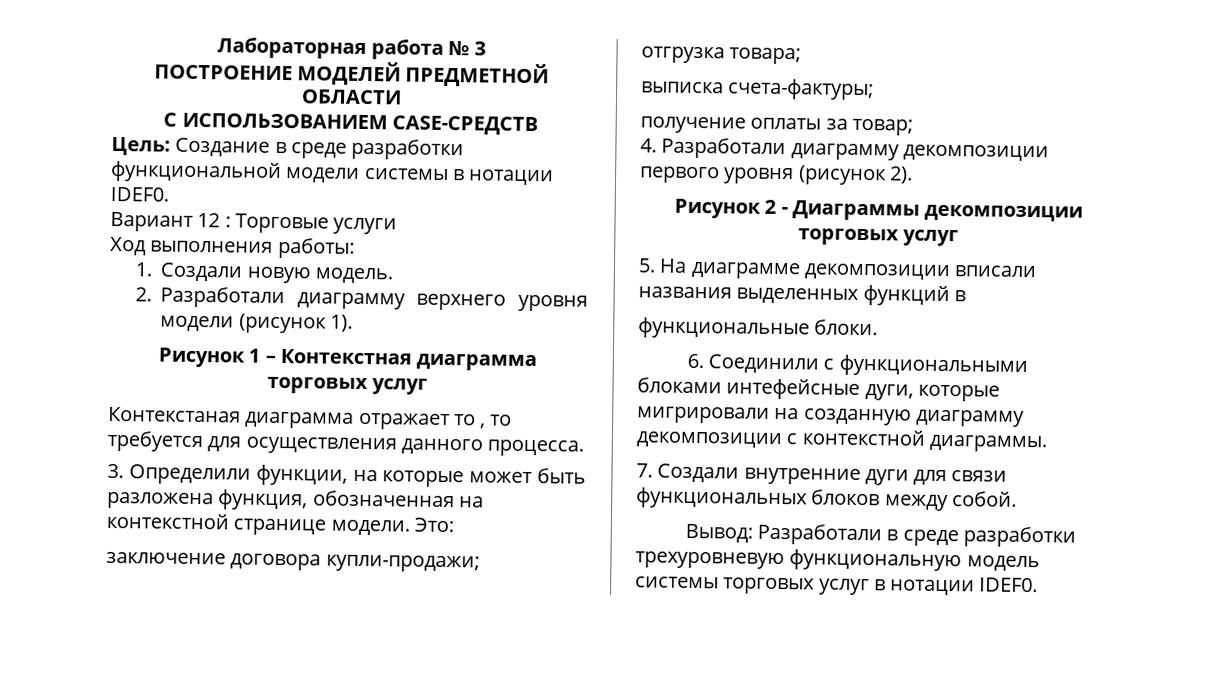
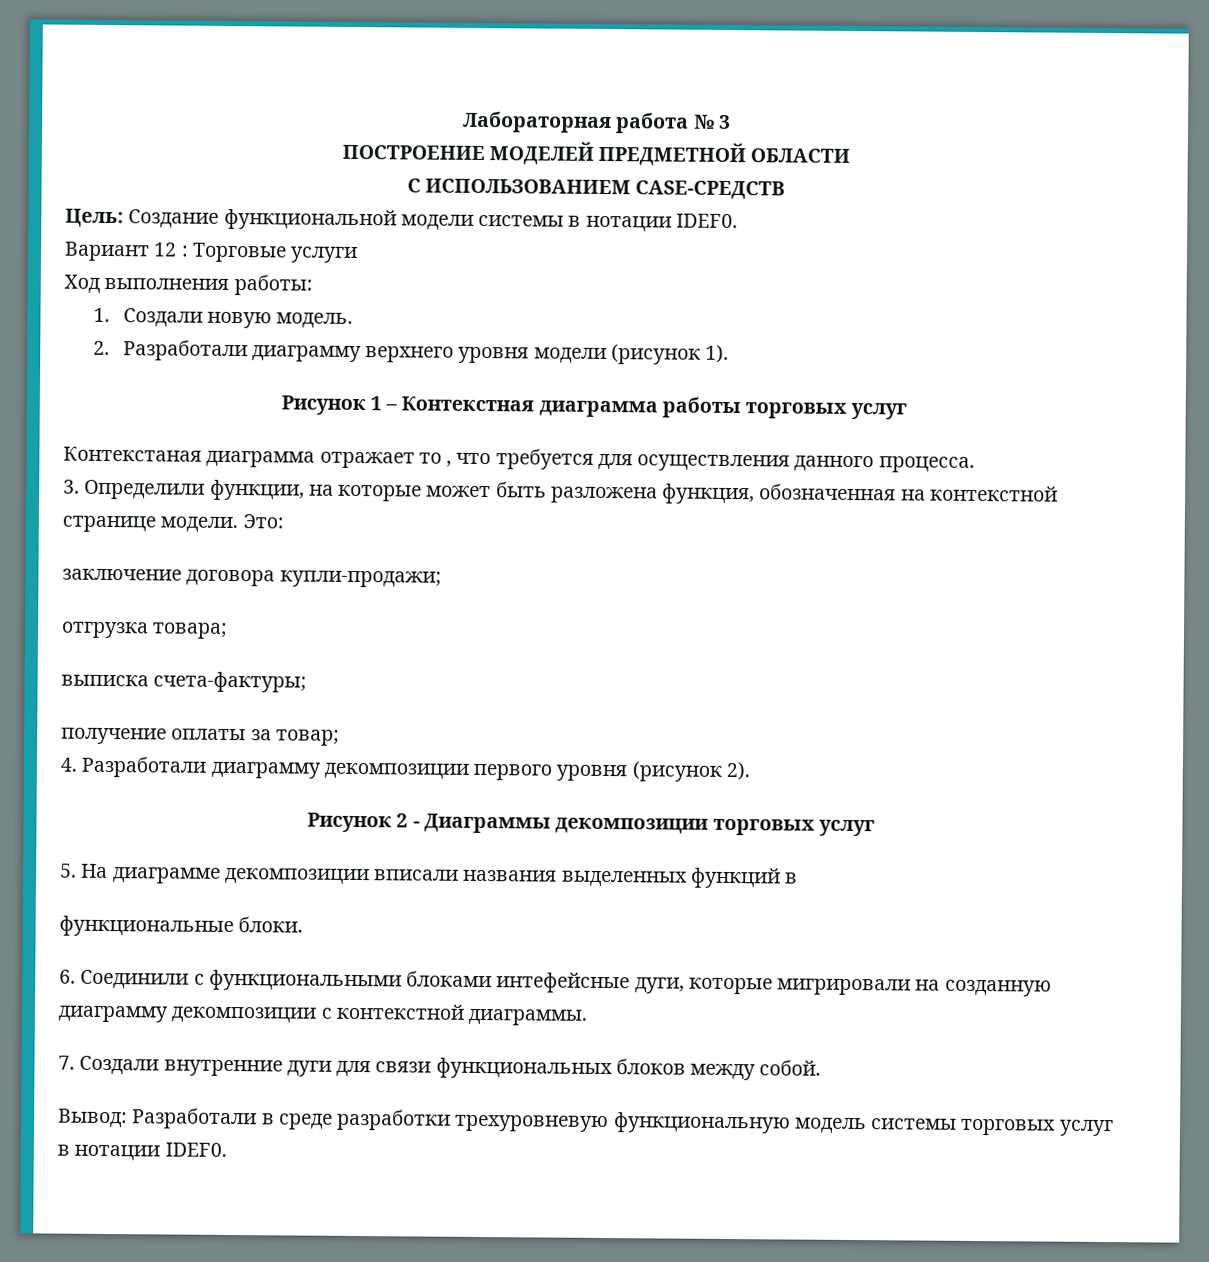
- Цель: Создание в среде разработки функциональной модели системы в нотации IDEF0.
+ Цель: Создание функциональной модели системы в нотации IDEF0.
- Рисунок 1 – Контекстная диаграмма торговых услуг
+ Рисунок 1 – Контекстная диаграмма работы торговых услуг
- Контекстаная диаграмма отражает то , то требуется для осуществления данного процесса.
+ Контекстаная диаграмма отражает то , что требуется для осуществления данного процесса.

